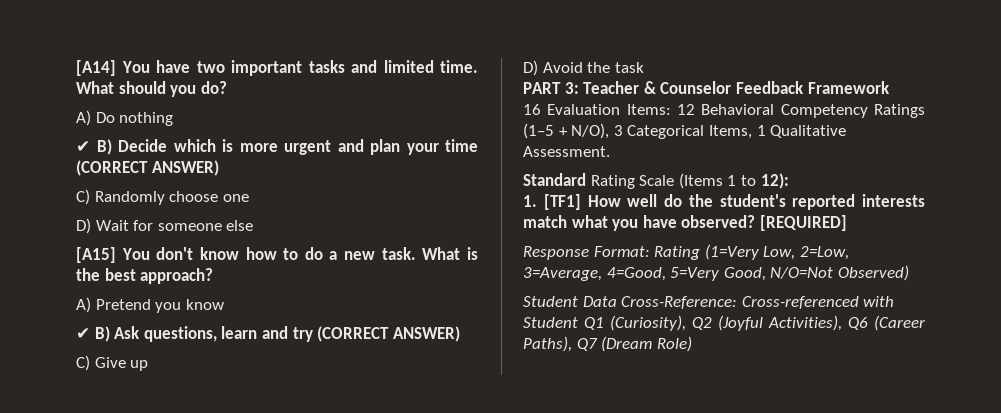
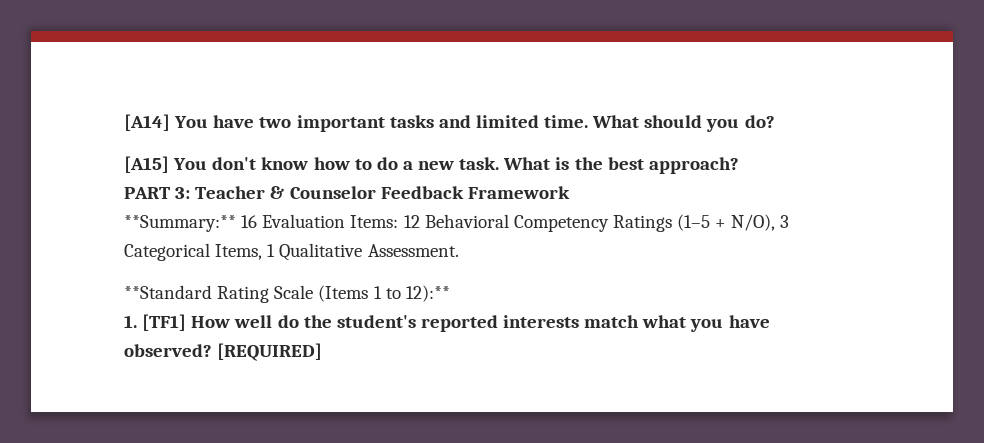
- A) Do nothing
- ✔ B) Decide which is more urgent and plan your time (CORRECT ANSWER)
- C) Randomly choose one
- D) Wait for someone else
- A) Pretend you know
- ✔ B) Ask questions, learn and try (CORRECT ANSWER)
- C) Give up
- D) Avoid the task
- 16 Evaluation Items: 12 Behavioral Competency Ratings (1–5 + N/O), 3 Categorical Items, 1 Qualitative Assessment.
+ **Summary:** 16 Evaluation Items: 12 Behavioral Competency Ratings (1–5 + N/O), 3 Categorical Items, 1 Qualitative Assessment.
- Standard Rating Scale (Items 1 to 12):
+ **Standard Rating Scale (Items 1 to 12):**
- Response Format: Rating (1=Very Low, 2=Low, 3=Average, 4=Good, 5=Very Good, N/O=Not Observed)
- Student Data Cross-Reference: Cross-referenced with Student Q1 (Curiosity), Q2 (Joyful Activities), Q6 (Career Paths), Q7 (Dream Role)

